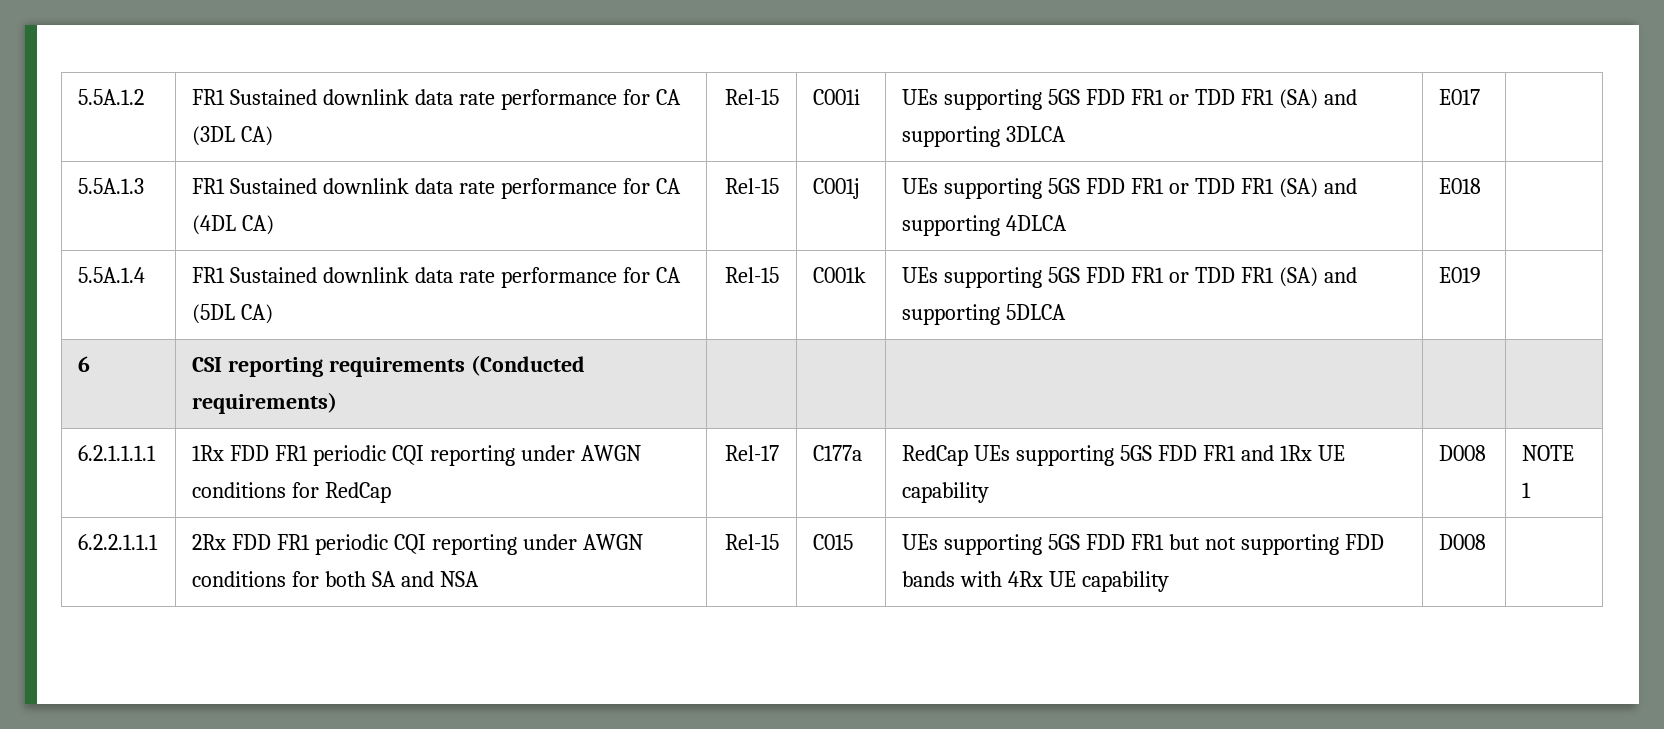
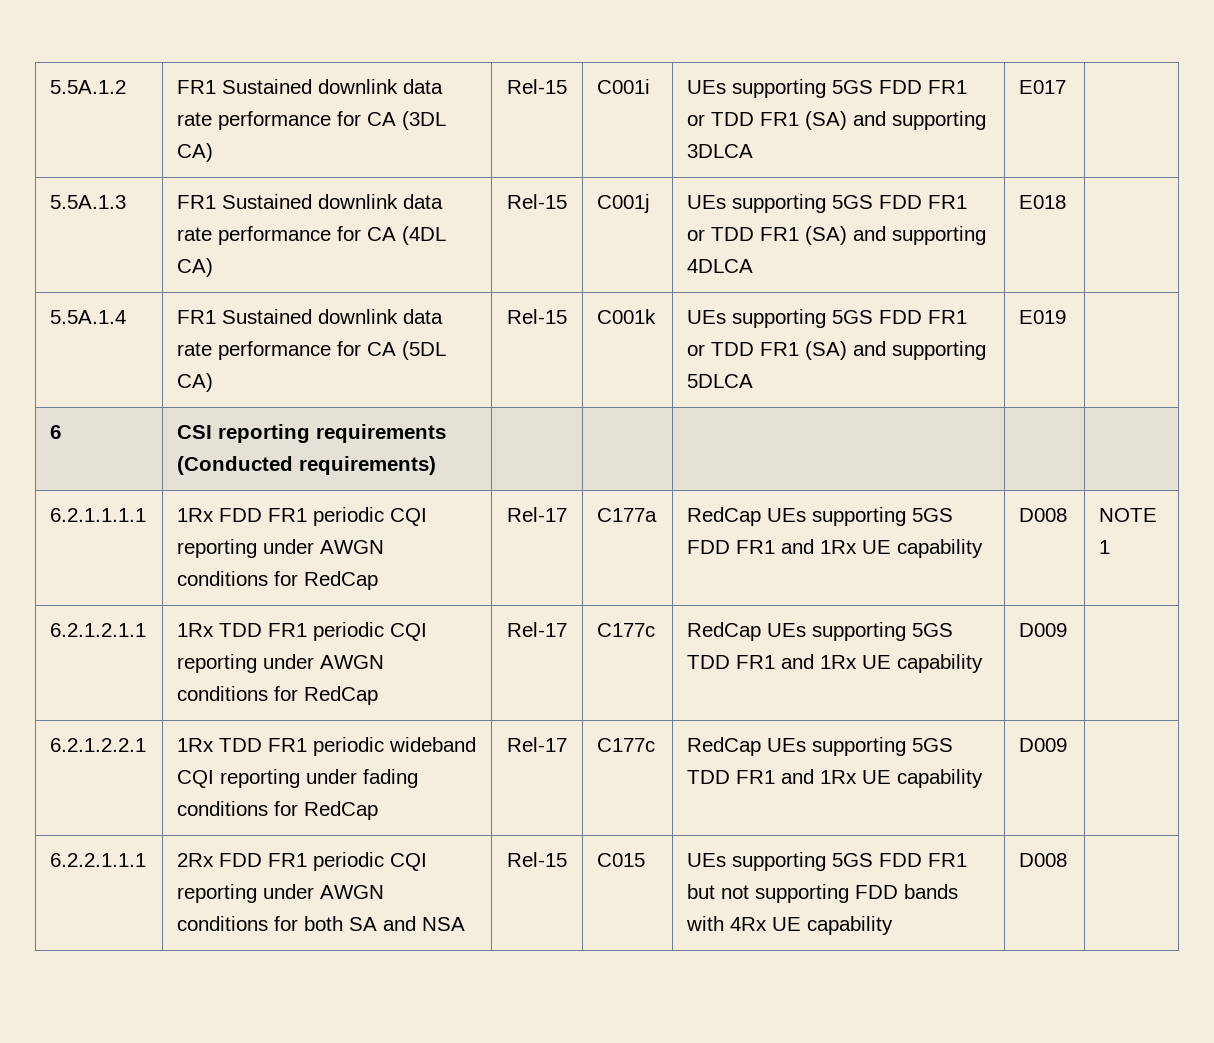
+ 6.2.1.2.1.1 | 1Rx TDD FR1 periodic CQI reporting under AWGN conditions for RedCap | Rel-17 | C177c | RedCap UEs supporting 5GS TDD FR1 and 1Rx UE capability | D009 |
+ 6.2.1.2.2.1 | 1Rx TDD FR1 periodic wideband CQI reporting under fading conditions for RedCap | Rel-17 | C177c | RedCap UEs supporting 5GS TDD FR1 and 1Rx UE capability | D009 |

